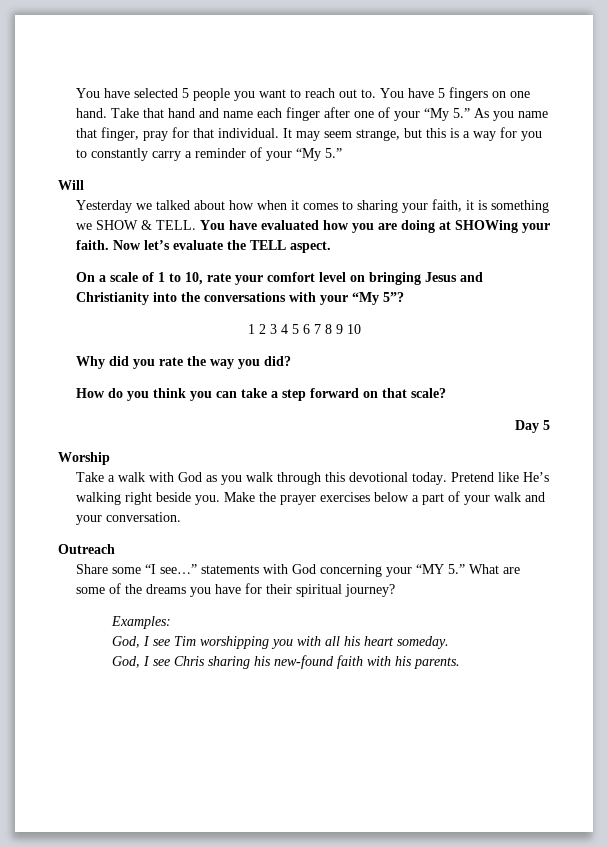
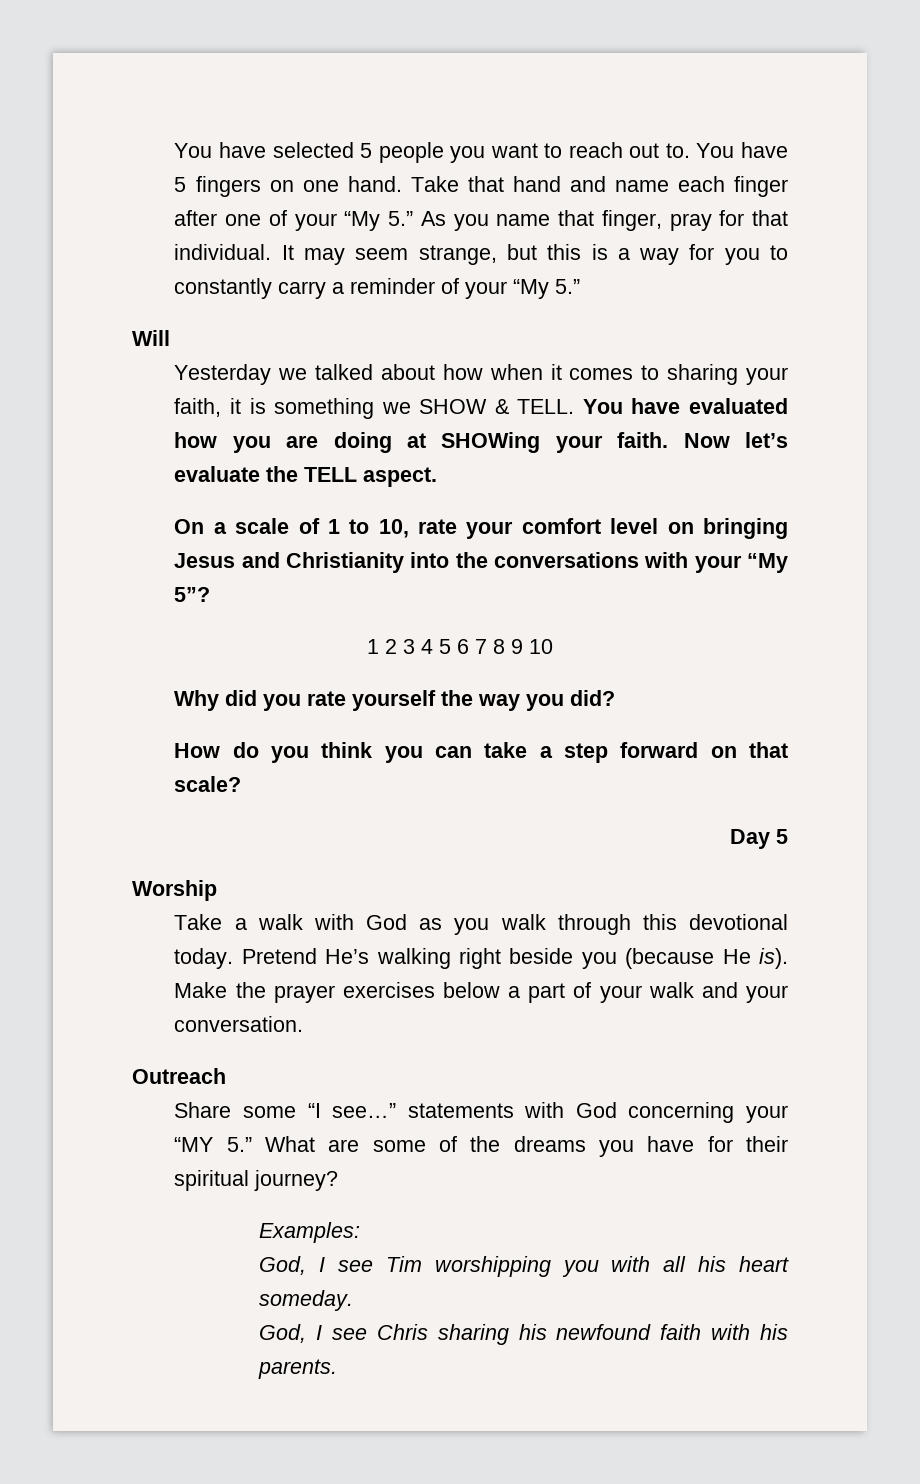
- Why did you rate the way you did?
+ Why did you rate yourself the way you did?
- Pretend like He’s walking right beside you.
+ Pretend He’s walking right beside you (because He is).
- God, I see Chris sharing his new-found faith with his parents.
+ God, I see Chris sharing his newfound faith with his parents.

